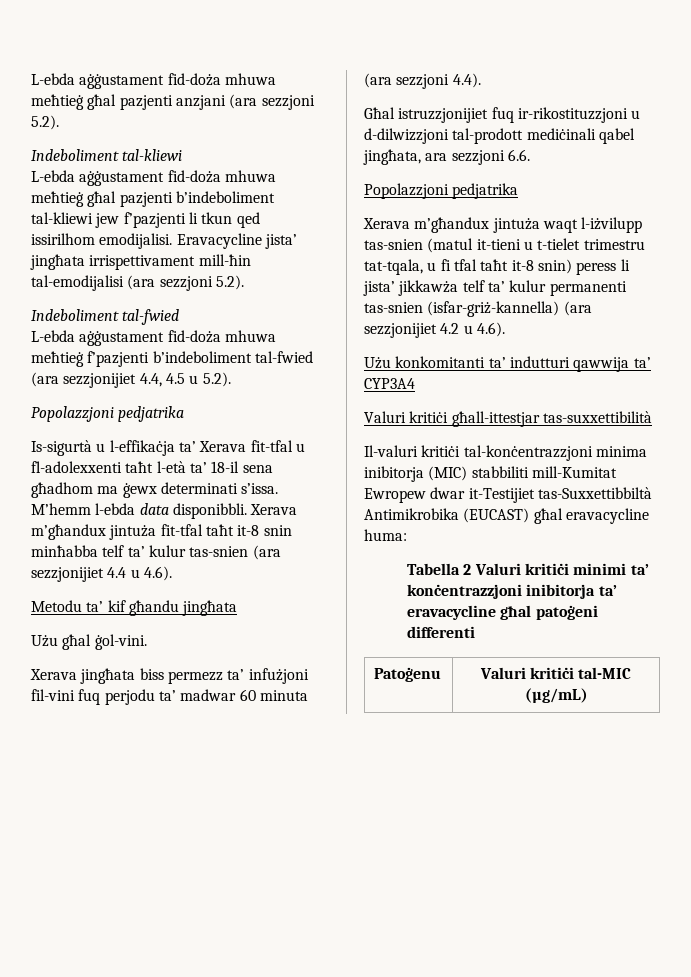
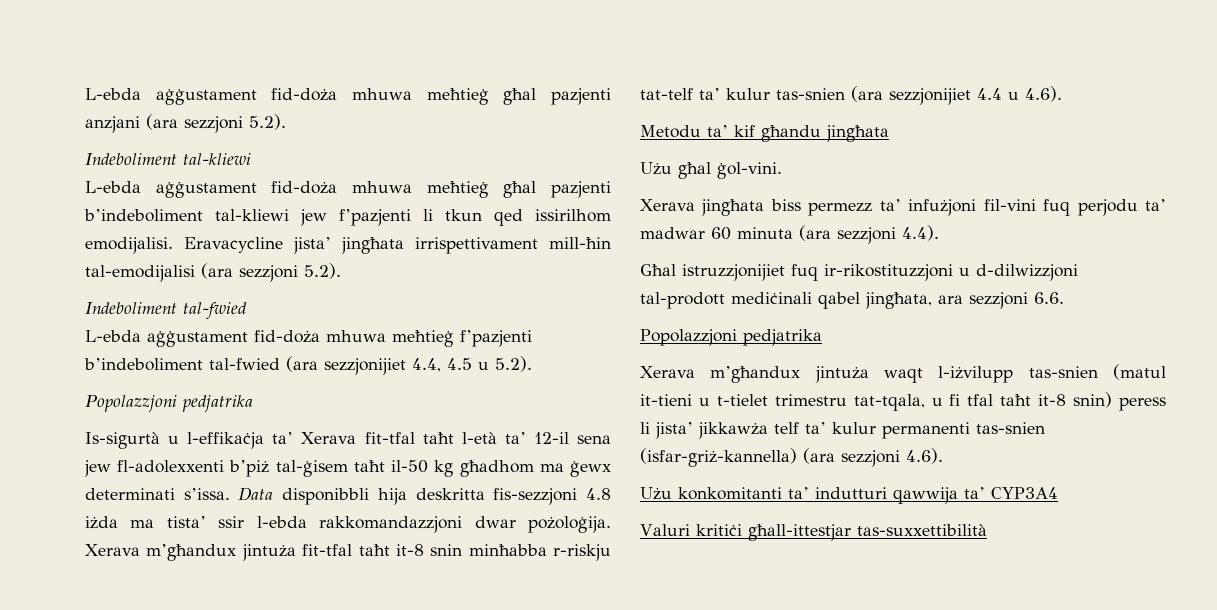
- Is-sigurtà u l-effikaċja ta’ Xerava fit-tfal u fl-adolexxenti taħt l-età ta’ 18-il sena għadhom ma ġewx determinati s’issa.
+ Is-sigurtà u l-effikaċja ta’ Xerava fit-tfal taħt l-età ta’ 12-il sena jew fl-adolexxenti b’piż tal-ġisem taħt il-50 kg għadhom ma ġewx determinati s’issa.
- M’hemm l-ebda data disponibbli.
+ Data disponibbli hija deskritta fis-sezzjoni 4.8 iżda ma tista’ ssir l-ebda rakkomandazzjoni dwar pożoloġija.
- Xerava m’għandux jintuża fit-tfal taħt it-8 snin minħabba telf ta’ kulur tas-snien (ara sezzjonijiet 4.4 u 4.6).
+ Xerava m’għandux jintuża fit-tfal taħt it-8 snin minħabba r-riskju tat-telf ta’ kulur tas-snien (ara sezzjonijiet 4.4 u 4.6).
- Xerava m’għandux jintuża waqt l-iżvilupp tas-snien (matul it-tieni u t-tielet trimestru tat-tqala, u fi tfal taħt it-8 snin) peress li jista’ jikkawża telf ta’ kulur permanenti tas-snien (isfar-griż-kannella) (ara sezzjonijiet 4.2 u 4.6).
+ Xerava m’għandux jintuża waqt l-iżvilupp tas-snien (matul it-tieni u t-tielet trimestru tat-tqala, u fi tfal taħt it-8 snin) peress li jista’ jikkawża telf ta’ kulur permanenti tas-snien (isfar-griż-kannella) (ara sezzjoni 4.6).
- Il-valuri kritiċi tal-konċentrazzjoni minima inibitorja (MIC) stabbiliti mill-Kumitat Ewropew dwar it-Testijiet tas-Suxxettibbiltà Antimikrobika (EUCAST) għal eravacycline huma:
- Tabella 2 Valuri kritiċi minimi ta’ konċentrazzjoni inibitorja ta’ eravacycline għal patoġeni differenti
- Patoġenu | Valuri kritiċi tal-MIC (µg/mL)

